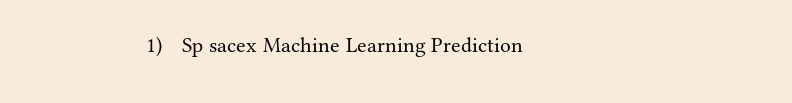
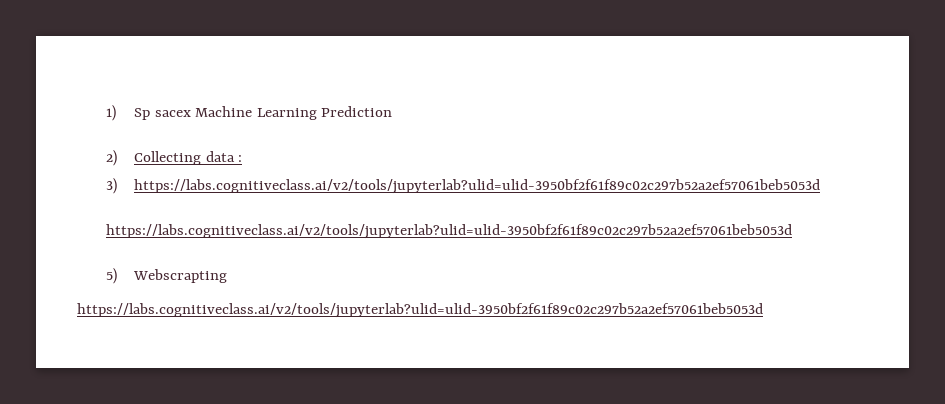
+ 2) Collecting data :
+ 3) https://labs.cognitiveclass.ai/v2/tools/jupyterlab?ulid=ulid-3950bf2f61f89c02c297b52a2ef57061beb5053d
+ https://labs.cognitiveclass.ai/v2/tools/jupyterlab?ulid=ulid-3950bf2f61f89c02c297b52a2ef57061beb5053d
+ 5) Webscrapting
+ https://labs.cognitiveclass.ai/v2/tools/jupyterlab?ulid=ulid-3950bf2f61f89c02c297b52a2ef57061beb5053d

